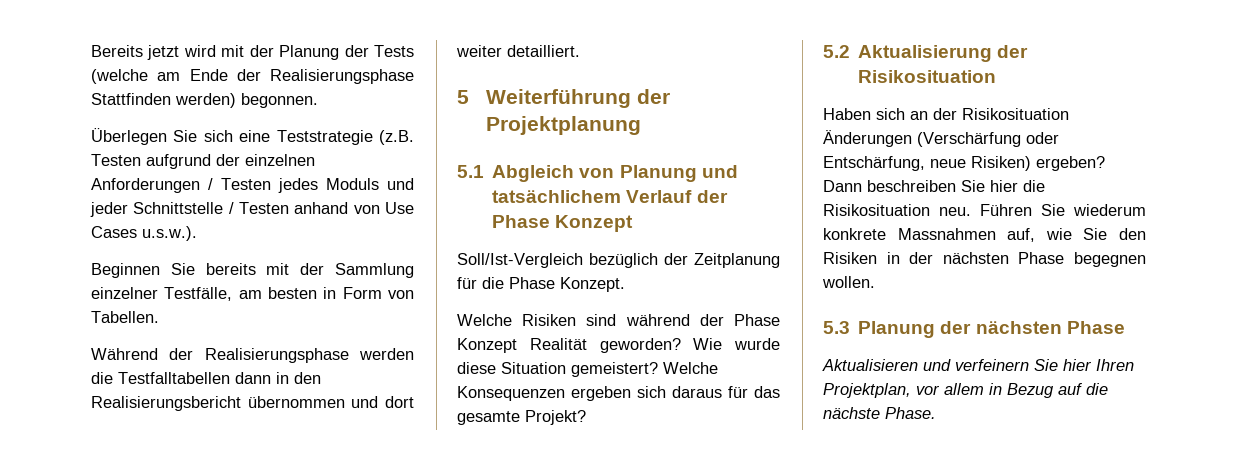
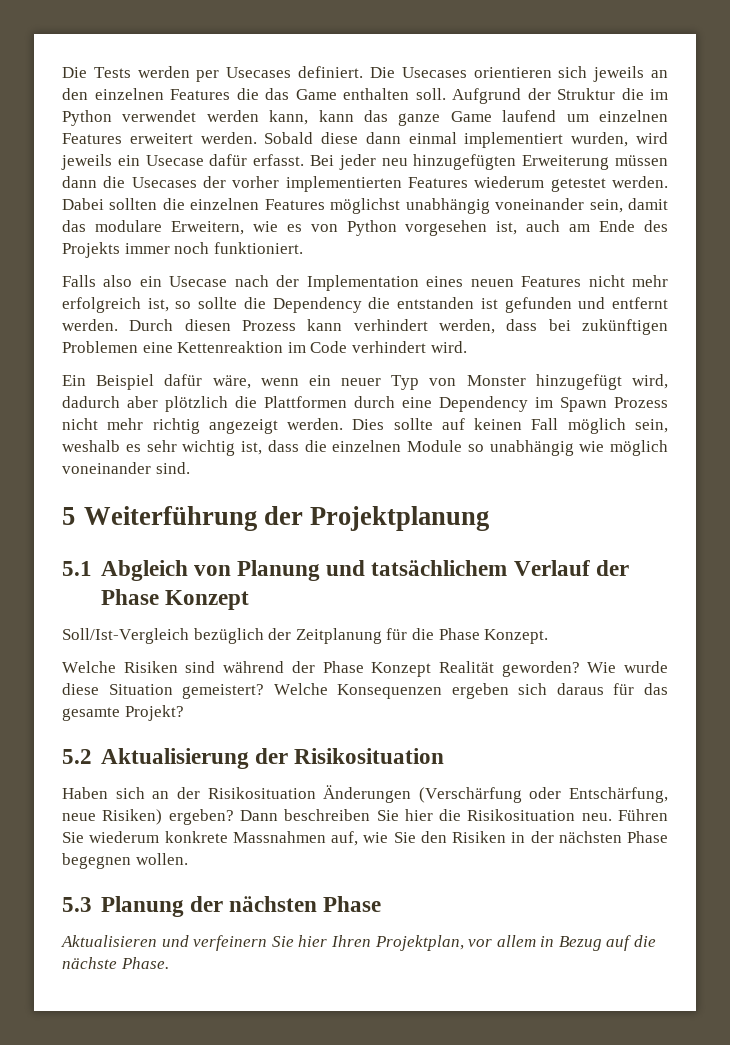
- Bereits jetzt wird mit der Planung der Tests (welche am Ende der Realisierungsphase Stattfinden werden) begonnen.
- Überlegen Sie sich eine Teststrategie (z.B. Testen aufgrund der einzelnen Anforderungen / Testen jedes Moduls und jeder Schnittstelle / Testen anhand von Use Cases u.s.w.).
- Beginnen Sie bereits mit der Sammlung einzelner Testfälle, am besten in Form von Tabellen.
- Während der Realisierungsphase werden die Testfalltabellen dann in den Realisierungsbericht übernommen und dort weiter detailliert.
+ Die Tests werden per Usecases definiert. Die Usecases orientieren sich jeweils an den einzelnen Features die das Game enthalten soll. Aufgrund der Struktur die im Python verwendet werden kann, kann das ganze Game laufend um einzelnen Features erweitert werden. Sobald diese dann einmal implementiert wurden, wird jeweils ein Usecase dafür erfasst. Bei jeder neu hinzugefügten Erweiterung müssen dann die Usecases der vorher implementierten Features wiederum getestet werden. Dabei sollten die einzelnen Features möglichst unabhängig voneinander sein, damit das modulare Erweitern, wie es von Python vorgesehen ist, auch am Ende des Projekts immer noch funktioniert.
+ Falls also ein Usecase nach der Implementation eines neuen Features nicht mehr erfolgreich ist, so sollte die Dependency die entstanden ist gefunden und entfernt werden. Durch diesen Prozess kann verhindert werden, dass bei zukünftigen Problemen eine Kettenreaktion im Code verhindert wird.
+ Ein Beispiel dafür wäre, wenn ein neuer Typ von Monster hinzugefügt wird, dadurch aber plötzlich die Plattformen durch eine Dependency im Spawn Prozess nicht mehr richtig angezeigt werden. Dies sollte auf keinen Fall möglich sein, weshalb es sehr wichtig ist, dass die einzelnen Module so unabhängig wie möglich voneinander sind.

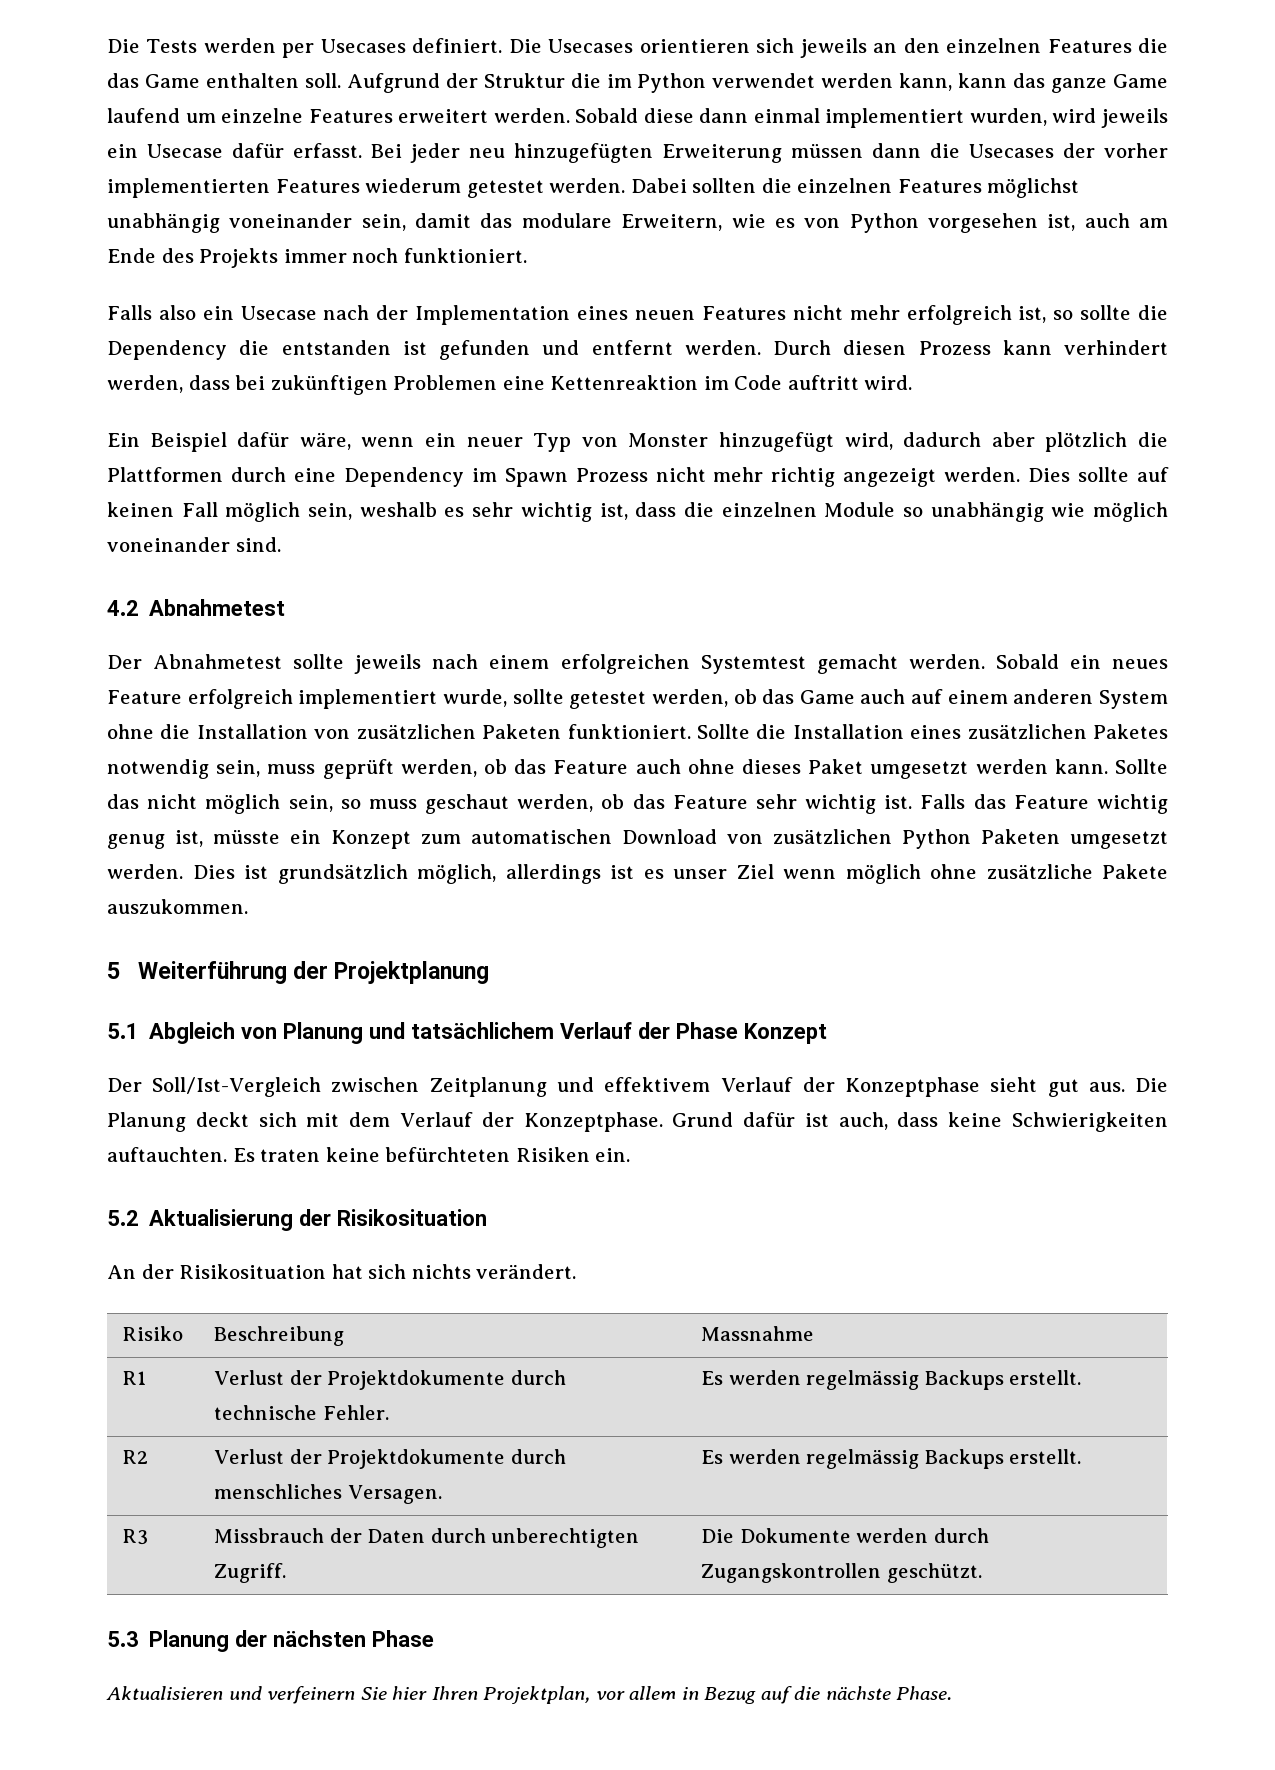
- Aufgrund der Struktur die im Python verwendet werden kann, kann das ganze Game laufend um einzelnen Features erweitert werden.
+ Aufgrund der Struktur die im Python verwendet werden kann, kann das ganze Game laufend um einzelne Features erweitert werden.
- Durch diesen Prozess kann verhindert werden, dass bei zukünftigen Problemen eine Kettenreaktion im Code verhindert wird.
+ Durch diesen Prozess kann verhindert werden, dass bei zukünftigen Problemen eine Kettenreaktion im Code auftritt wird.
+ 4.2 Abnahmetest
+ Der Abnahmetest sollte jeweils nach einem erfolgreichen Systemtest gemacht werden. Sobald ein neues Feature erfolgreich implementiert wurde, sollte getestet werden, ob das Game auch auf einem anderen System ohne die Installation von zusätzlichen Paketen funktioniert. Sollte die Installation eines zusätzlichen Paketes notwendig sein, muss geprüft werden, ob das Feature auch ohne dieses Paket umgesetzt werden kann. Sollte das nicht möglich sein, so muss geschaut werden, ob das Feature sehr wichtig ist. Falls das Feature wichtig genug ist, müsste ein Konzept zum automatischen Download von zusätzlichen Python Paketen umgesetzt werden. Dies ist grundsätzlich möglich, allerdings ist es unser Ziel wenn möglich ohne zusätzliche Pakete auszukommen.
- Soll/Ist-Vergleich bezüglich der Zeitplanung für die Phase Konzept.
- Welche Risiken sind während der Phase Konzept Realität geworden? Wie wurde diese Situation gemeistert? Welche Konsequenzen ergeben sich daraus für das gesamte Projekt?
+ Der Soll/Ist-Vergleich zwischen Zeitplanung und effektivem Verlauf der Konzeptphase sieht gut aus. Die Planung deckt sich mit dem Verlauf der Konzeptphase. Grund dafür ist auch, dass keine Schwierigkeiten auftauchten. Es traten keine befürchteten Risiken ein.
  5.2 Aktualisierung der Risikosituation
- Haben sich an der Risikosituation Änderungen (Verschärfung oder Entschärfung, neue Risiken) ergeben? Dann beschreiben Sie hier die Risikosituation neu. Führen Sie wiederum konkrete Massnahmen auf, wie Sie den Risiken in der nächsten Phase begegnen wollen.
+ An der Risikosituation hat sich nichts verändert.
+ Risiko | Beschreibung | Massnahme
+ R1 | Verlust der Projektdokumente durch technische Fehler. | Es werden regelmässig Backups erstellt.
+ R2 | Verlust der Projektdokumente durch menschliches Versagen. | Es werden regelmässig Backups erstellt.
+ R3 | Missbrauch der Daten durch unberechtigten Zugriff. | Die Dokumente werden durch Zugangskontrollen geschützt.

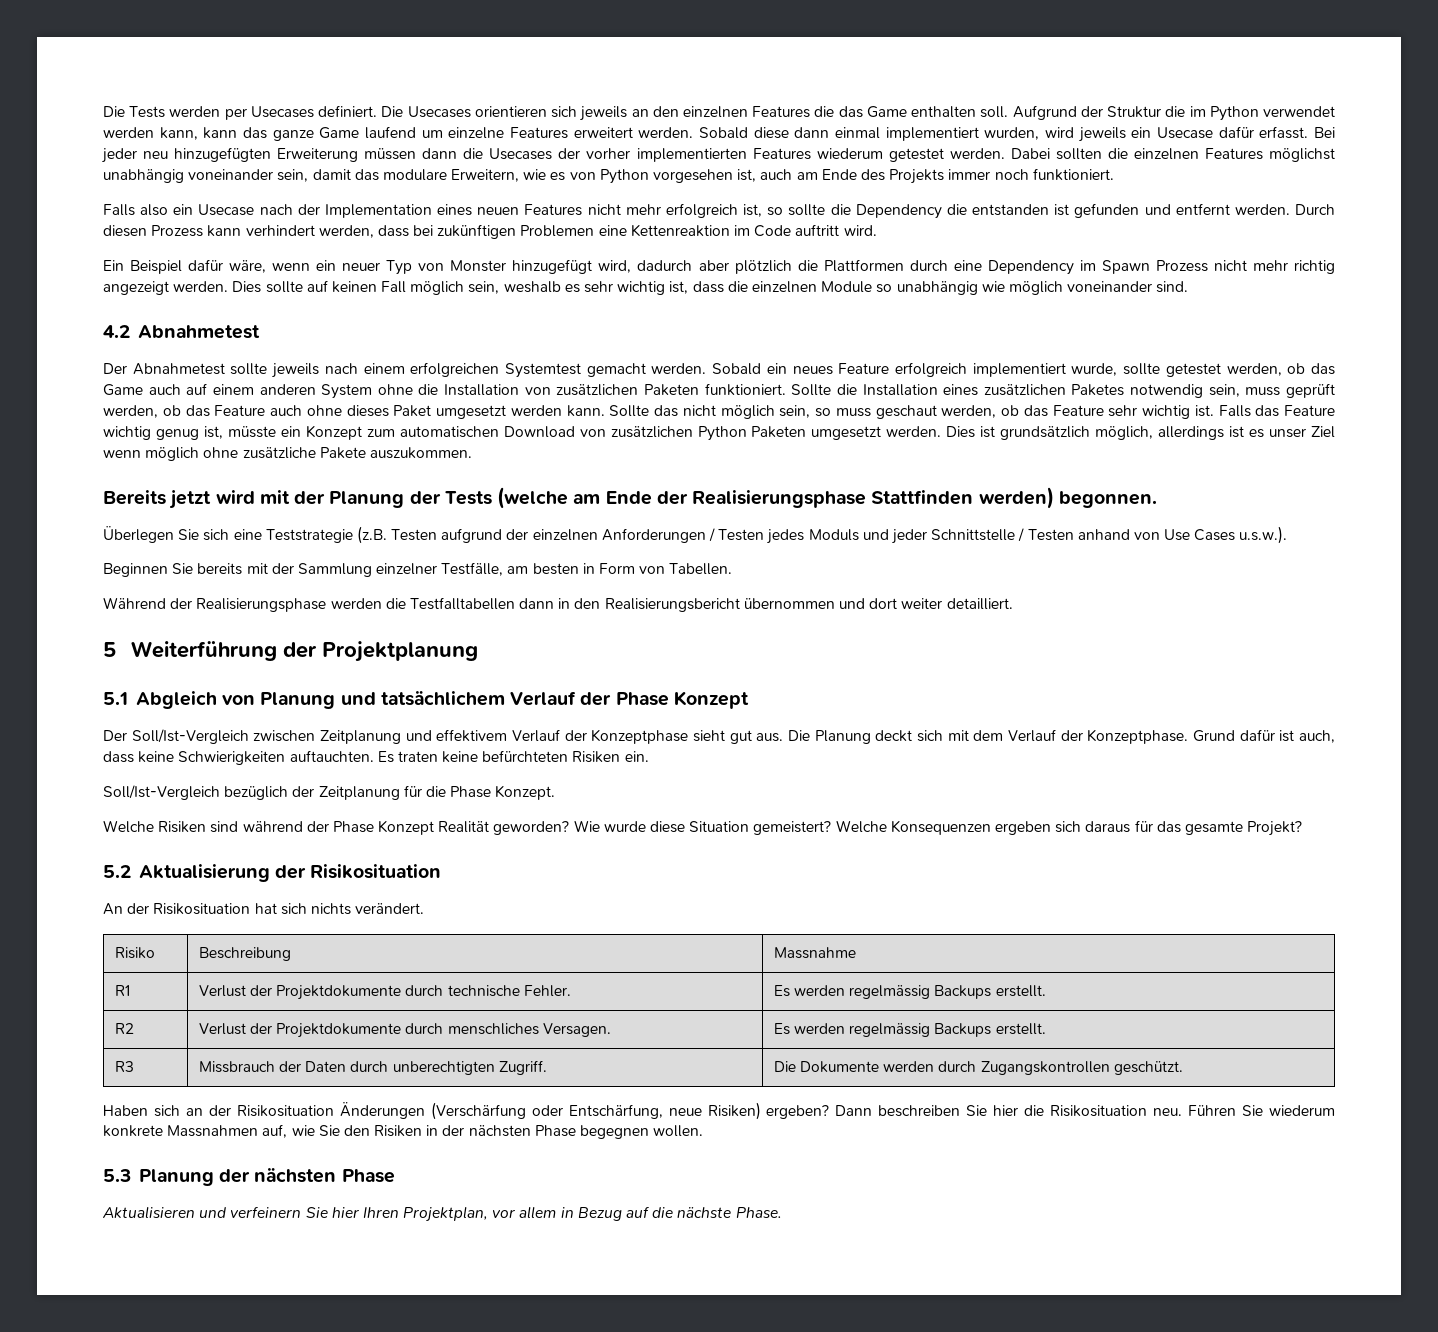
+ Bereits jetzt wird mit der Planung der Tests (welche am Ende der Realisierungsphase Stattfinden werden) begonnen.
+ Überlegen Sie sich eine Teststrategie (z.B. Testen aufgrund der einzelnen Anforderungen / Testen jedes Moduls und jeder Schnittstelle / Testen anhand von Use Cases u.s.w.).
+ Beginnen Sie bereits mit der Sammlung einzelner Testfälle, am besten in Form von Tabellen.
+ Während der Realisierungsphase werden die Testfalltabellen dann in den Realisierungsbericht übernommen und dort weiter detailliert.
+ Soll/Ist-Vergleich bezüglich der Zeitplanung für die Phase Konzept.
+ Welche Risiken sind während der Phase Konzept Realität geworden? Wie wurde diese Situation gemeistert? Welche Konsequenzen ergeben sich daraus für das gesamte Projekt?
+ Haben sich an der Risikosituation Änderungen (Verschärfung oder Entschärfung, neue Risiken) ergeben? Dann beschreiben Sie hier die Risikosituation neu. Führen Sie wiederum konkrete Massnahmen auf, wie Sie den Risiken in der nächsten Phase begegnen wollen.

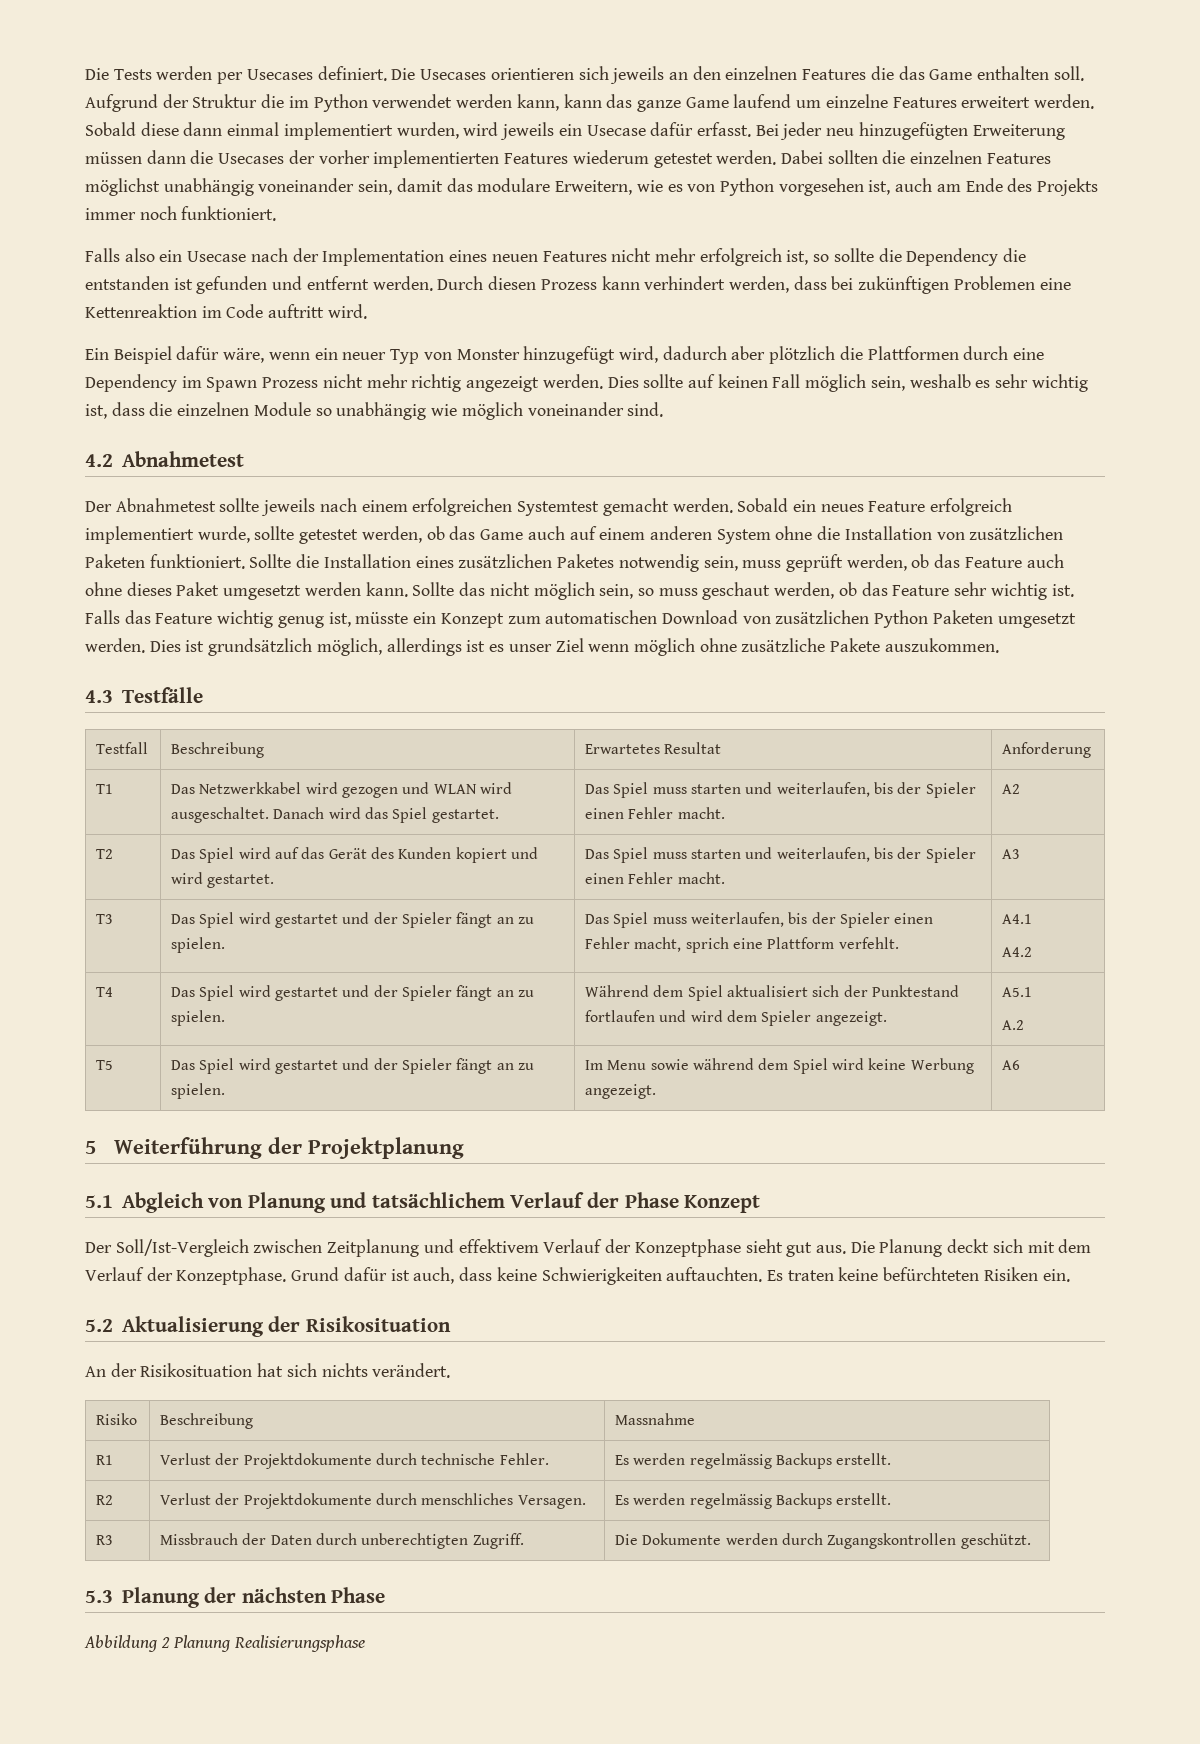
- Bereits jetzt wird mit der Planung der Tests (welche am Ende der Realisierungsphase Stattfinden werden) begonnen.
- Überlegen Sie sich eine Teststrategie (z.B. Testen aufgrund der einzelnen Anforderungen / Testen jedes Moduls und jeder Schnittstelle / Testen anhand von Use Cases u.s.w.).
- Beginnen Sie bereits mit der Sammlung einzelner Testfälle, am besten in Form von Tabellen.
- Während der Realisierungsphase werden die Testfalltabellen dann in den Realisierungsbericht übernommen und dort weiter detailliert.
+ 4.3 Testfälle
+ Testfall | Beschreibung | Erwartetes Resultat | Anforderung
+ T1 | Das Netzwerkkabel wird gezogen und WLAN wird ausgeschaltet. Danach wird das Spiel gestartet. | Das Spiel muss starten und weiterlaufen, bis der Spieler einen Fehler macht. | A2
+ T2 | Das Spiel wird auf das Gerät des Kunden kopiert und wird gestartet. | Das Spiel muss starten und weiterlaufen, bis der Spieler einen Fehler macht. | A3
+ T3 | Das Spiel wird gestartet und der Spieler fängt an zu spielen. | Das Spiel muss weiterlaufen, bis der Spieler einen Fehler macht, sprich eine Plattform verfehlt. | A4.1
+ A4.2
+ T4 | Das Spiel wird gestartet und der Spieler fängt an zu spielen. | Während dem Spiel aktualisiert sich der Punktestand fortlaufen und wird dem Spieler angezeigt. | A5.1
+ A.2
+ T5 | Das Spiel wird gestartet und der Spieler fängt an zu spielen. | Im Menu sowie während dem Spiel wird keine Werbung angezeigt. | A6
- Soll/Ist-Vergleich bezüglich der Zeitplanung für die Phase Konzept.
- Welche Risiken sind während der Phase Konzept Realität geworden? Wie wurde diese Situation gemeistert? Welche Konsequenzen ergeben sich daraus für das gesamte Projekt?
- Haben sich an der Risikosituation Änderungen (Verschärfung oder Entschärfung, neue Risiken) ergeben? Dann beschreiben Sie hier die Risikosituation neu. Führen Sie wiederum konkrete Massnahmen auf, wie Sie den Risiken in der nächsten Phase begegnen wollen.
- Aktualisieren und verfeinern Sie hier Ihren Projektplan, vor allem in Bezug auf die nächste Phase.
+ Abbildung 2 Planung Realisierungsphase

